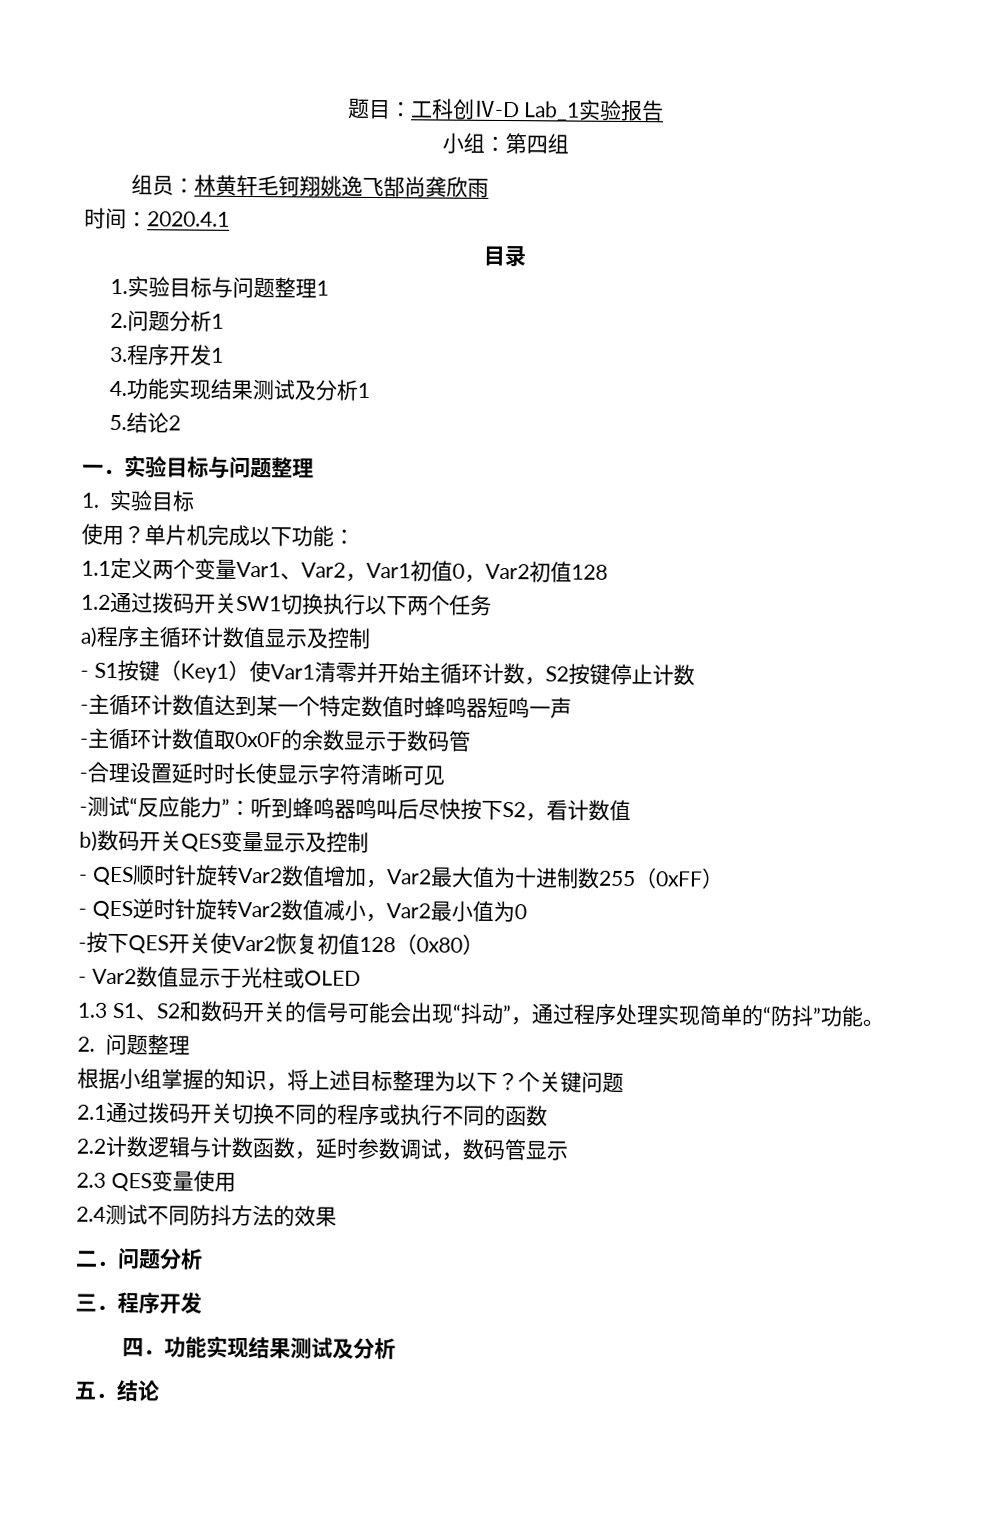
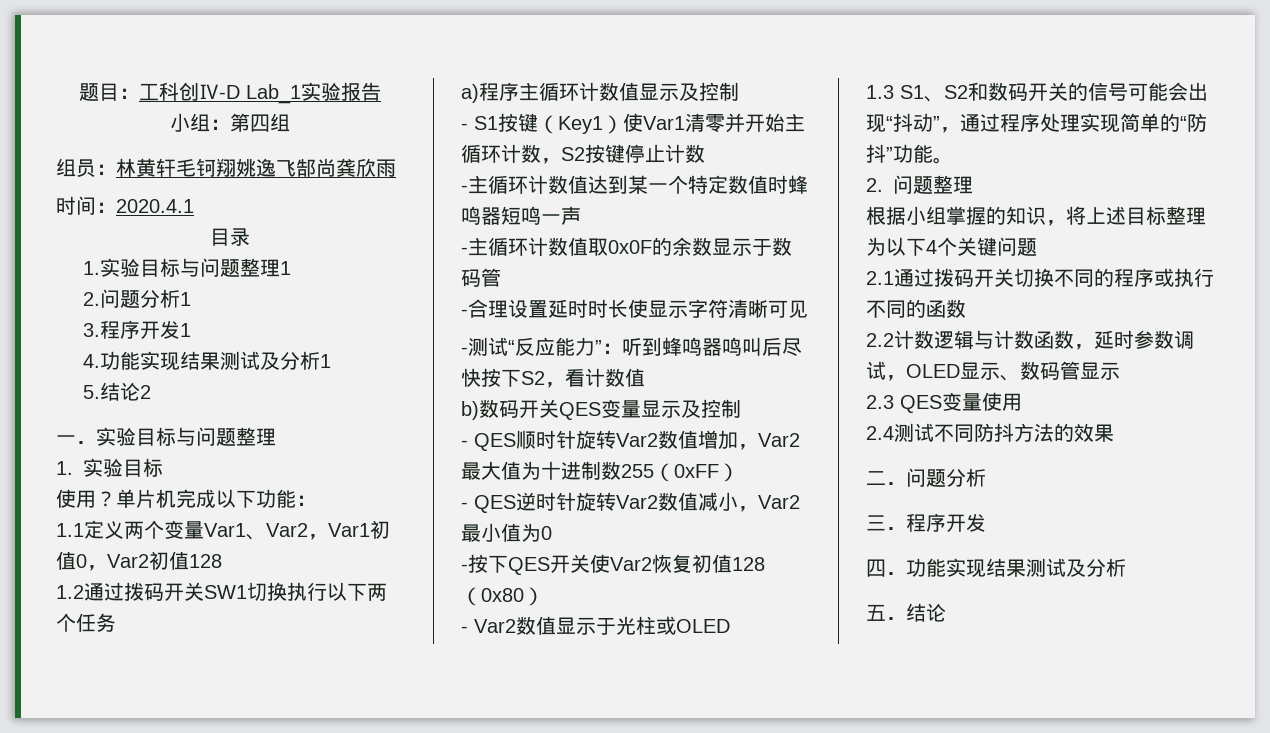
- 根据小组掌握的知识，将上述目标整理为以下？个关键问题
+ 根据小组掌握的知识，将上述目标整理为以下4个关键问题
- 2.2计数逻辑与计数函数，延时参数调试，数码管显示
+ 2.2计数逻辑与计数函数，延时参数调试，OLED显示、数码管显示

